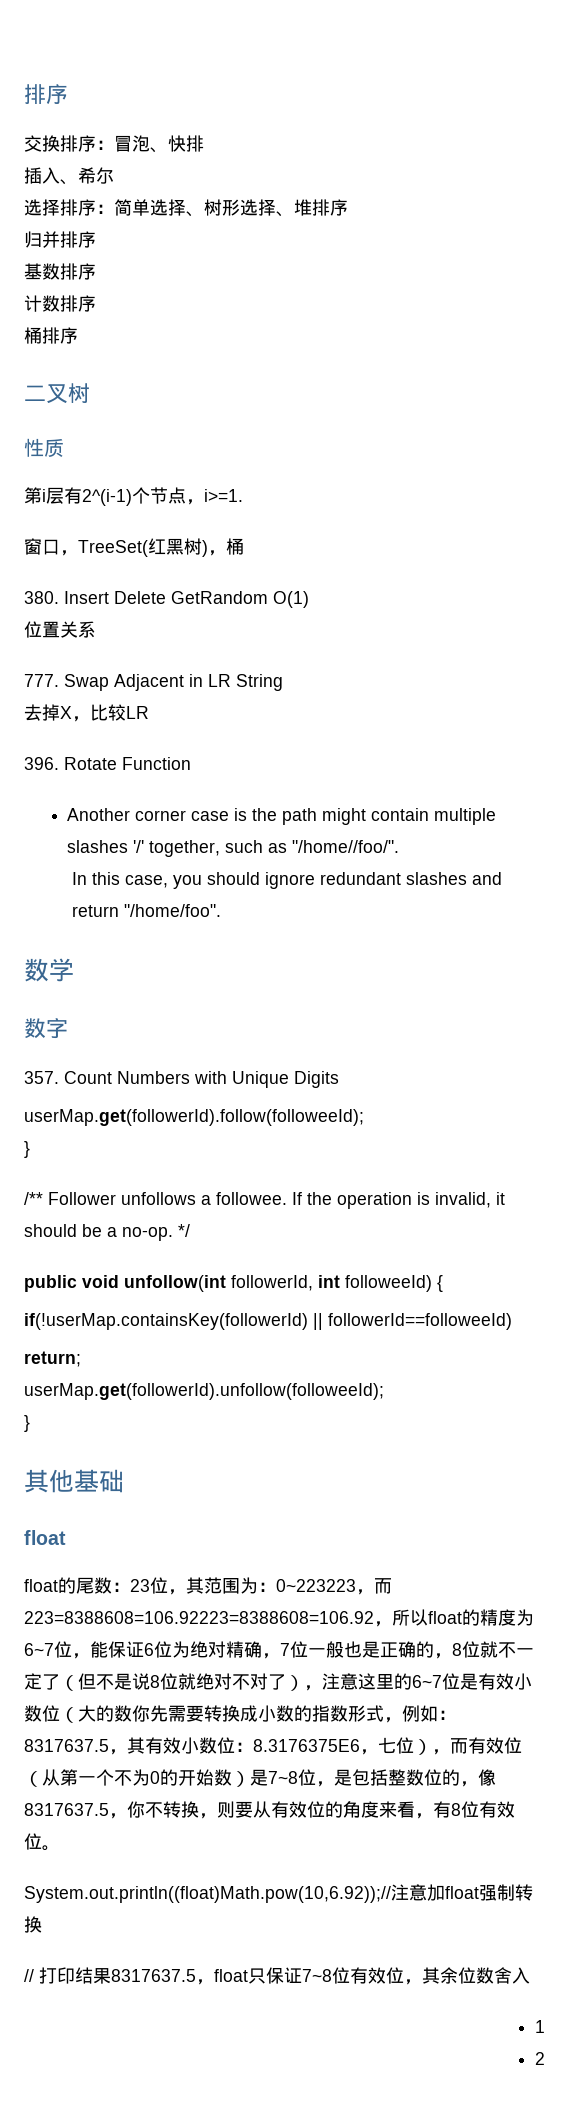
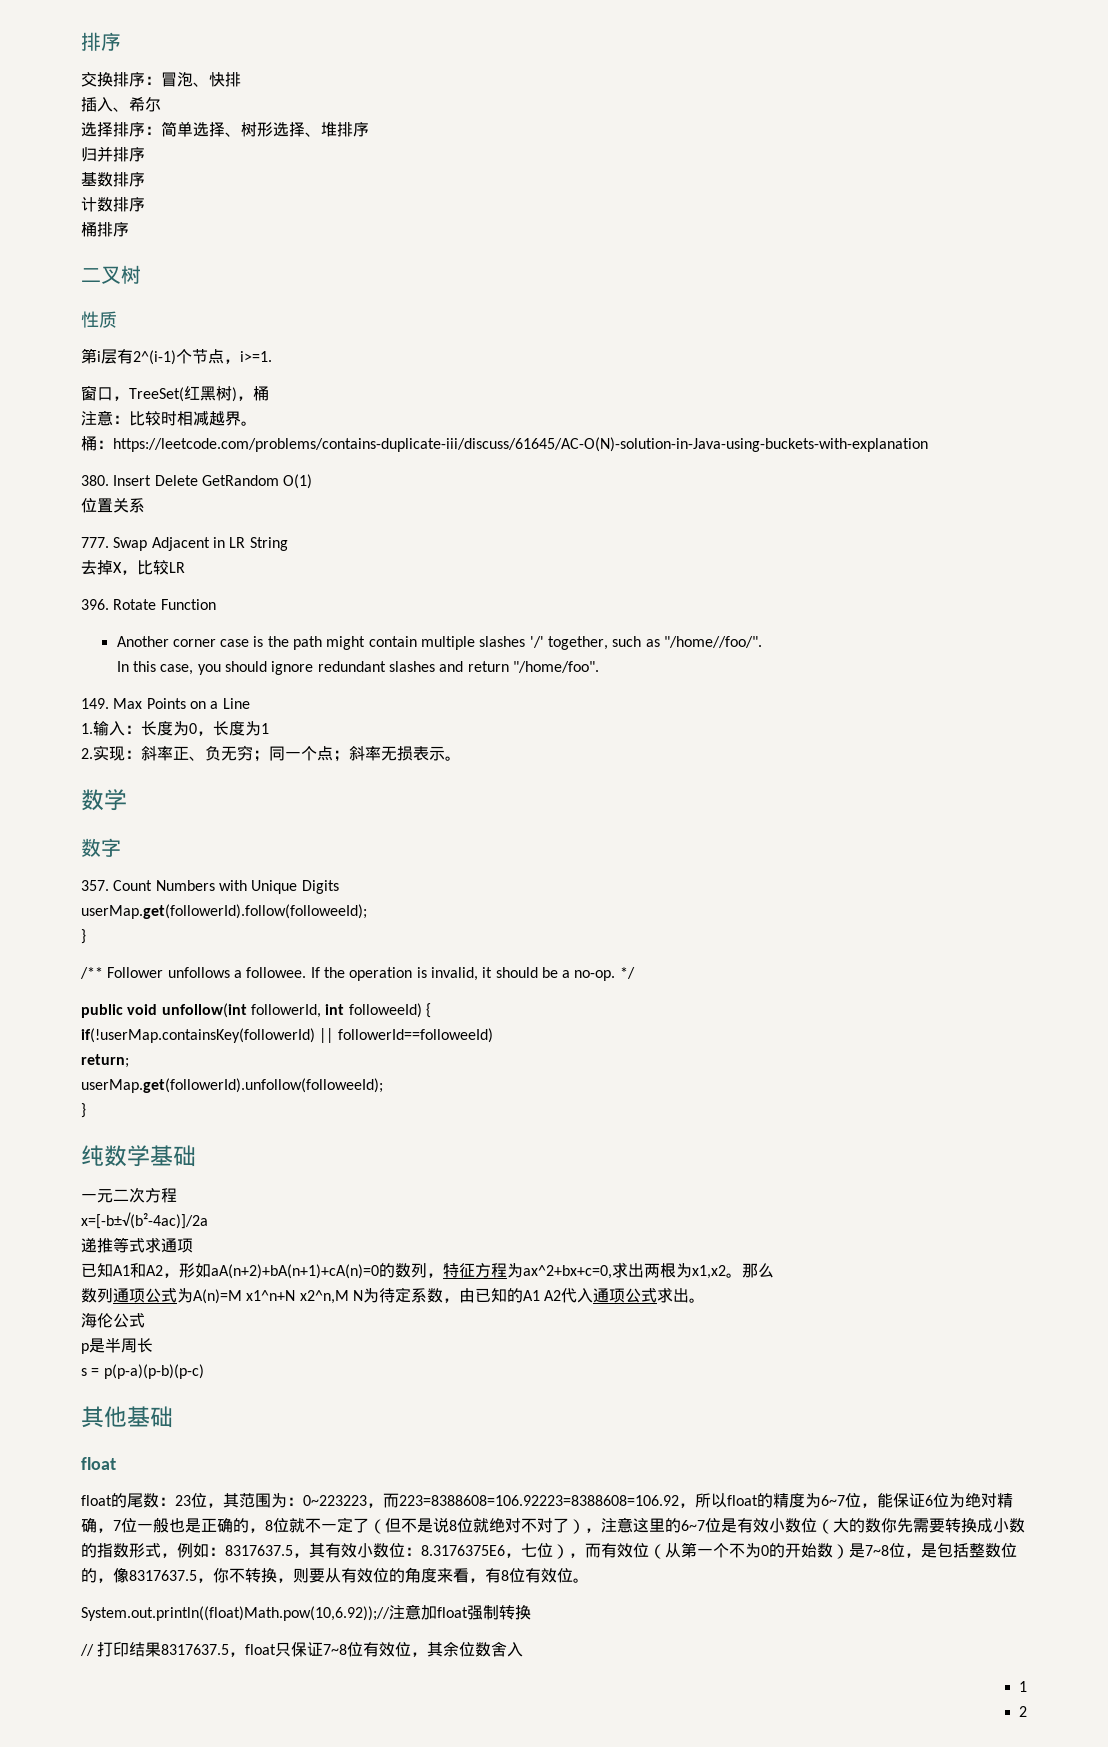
+ 注意：比较时相减越界。
+ 桶：https://leetcode.com/problems/contains-duplicate-iii/discuss/61645/AC-O(N)-solution-in-Java-using-buckets-with-explanation
+ 149. Max Points on a Line
+ 1.输入：长度为0，长度为1
+ 2.实现：斜率正、负无穷；同一个点；斜率无损表示。
+ 纯数学基础
+ 一元二次方程
+ x=[-b±√(b²-4ac)]/2a
+ 递推等式求通项
+ 已知A1和A2，形如aA(n+2)+bA(n+1)+cA(n)=0的数列，特征方程为ax^2+bx+c=0,求出两根为x1,x2。那么
+ 数列通项公式为A(n)=M x1^n+N x2^n,M N为待定系数，由已知的A1 A2代入通项公式求出。
+ 海伦公式
+ p是半周长
+ s = p(p-a)(p-b)(p-c)

